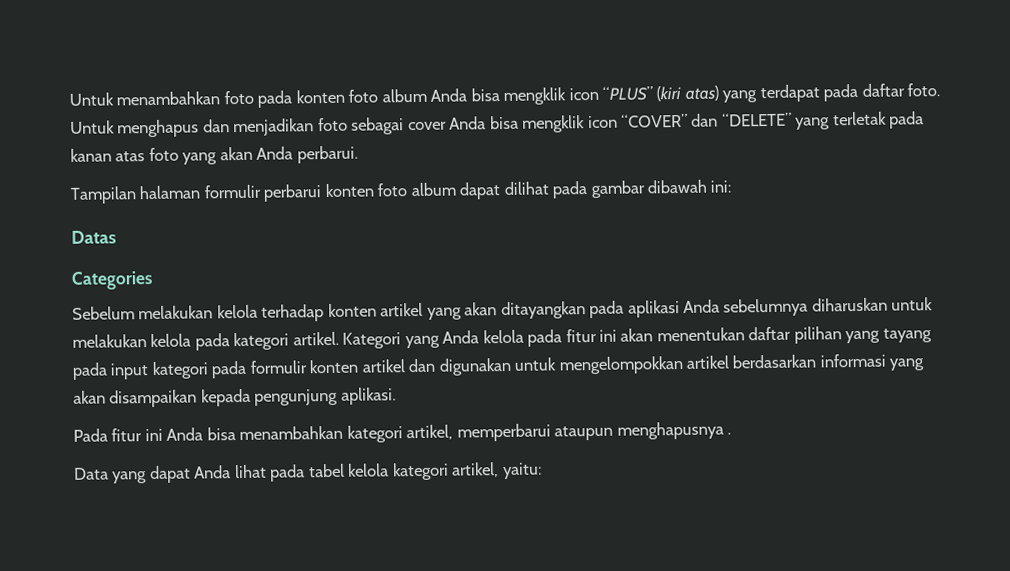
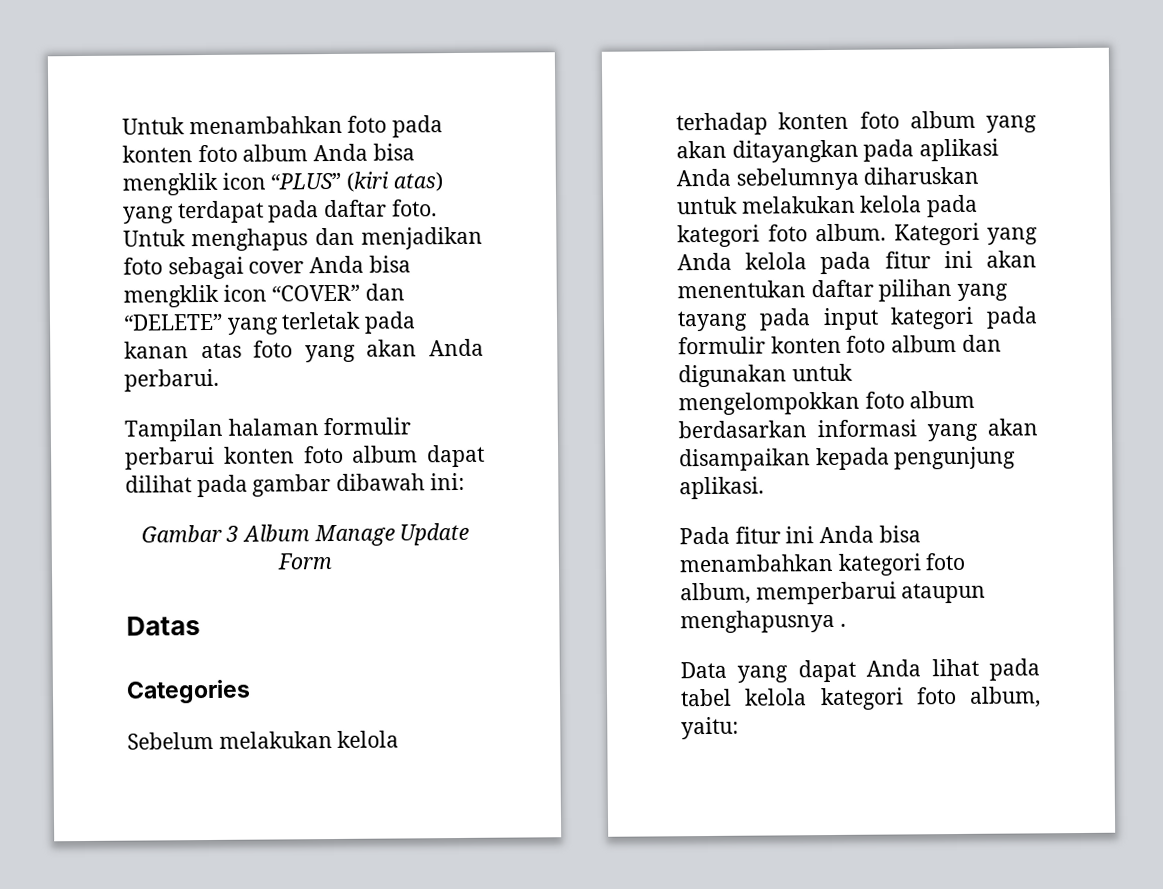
+ Gambar 3 Album Manage Update Form
- Sebelum melakukan kelola terhadap konten artikel yang akan ditayangkan pada aplikasi Anda sebelumnya diharuskan untuk melakukan kelola pada kategori artikel.
+ Sebelum melakukan kelola terhadap konten foto album yang akan ditayangkan pada aplikasi Anda sebelumnya diharuskan untuk melakukan kelola pada kategori foto album.
- Kategori yang Anda kelola pada fitur ini akan menentukan daftar pilihan yang tayang pada input kategori pada formulir konten artikel dan digunakan untuk mengelompokkan artikel berdasarkan informasi yang akan disampaikan kepada pengunjung aplikasi.
+ Kategori yang Anda kelola pada fitur ini akan menentukan daftar pilihan yang tayang pada input kategori pada formulir konten foto album dan digunakan untuk mengelompokkan foto album berdasarkan informasi yang akan disampaikan kepada pengunjung aplikasi.
- Pada fitur ini Anda bisa menambahkan kategori artikel, memperbarui ataupun menghapusnya .
+ Pada fitur ini Anda bisa menambahkan kategori foto album, memperbarui ataupun menghapusnya .
- Data yang dapat Anda lihat pada tabel kelola kategori artikel, yaitu:
+ Data yang dapat Anda lihat pada tabel kelola kategori foto album, yaitu:

